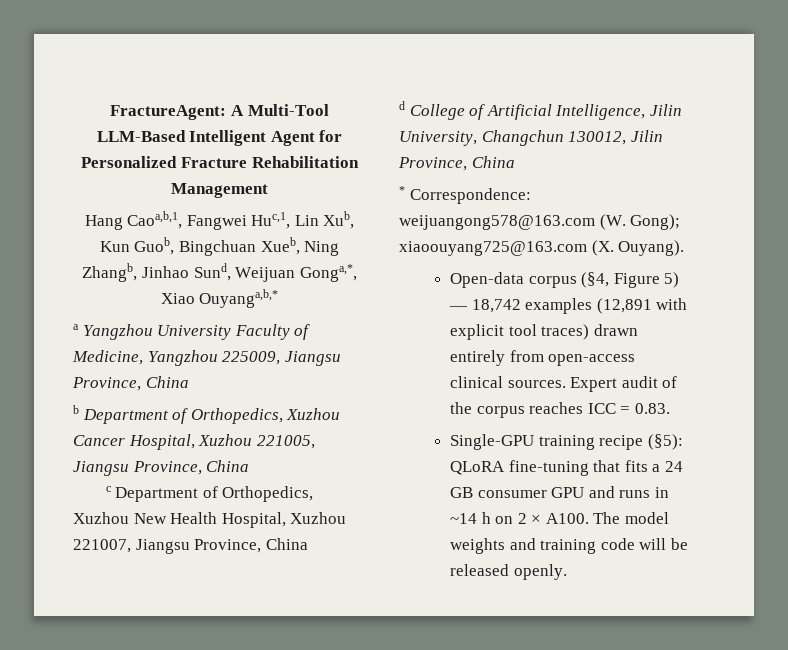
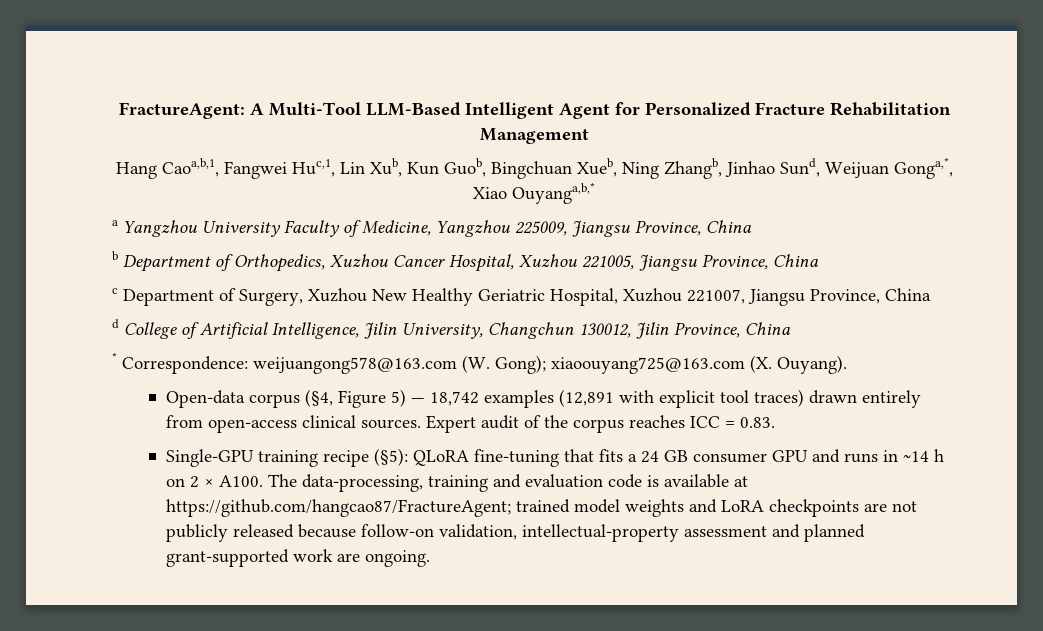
- c Department of Orthopedics, Xuzhou New Health Hospital, Xuzhou 221007, Jiangsu Province, China
+ c Department of Surgery, Xuzhou New Healthy Geriatric Hospital, Xuzhou 221007, Jiangsu Province, China
- The model weights and training code will be released openly.
+ The data-processing, training and evaluation code is available at https://github.com/hangcao87/FractureAgent; trained model weights and LoRA checkpoints are not publicly released because follow-on validation, intellectual-property assessment and planned grant-supported work are ongoing.

